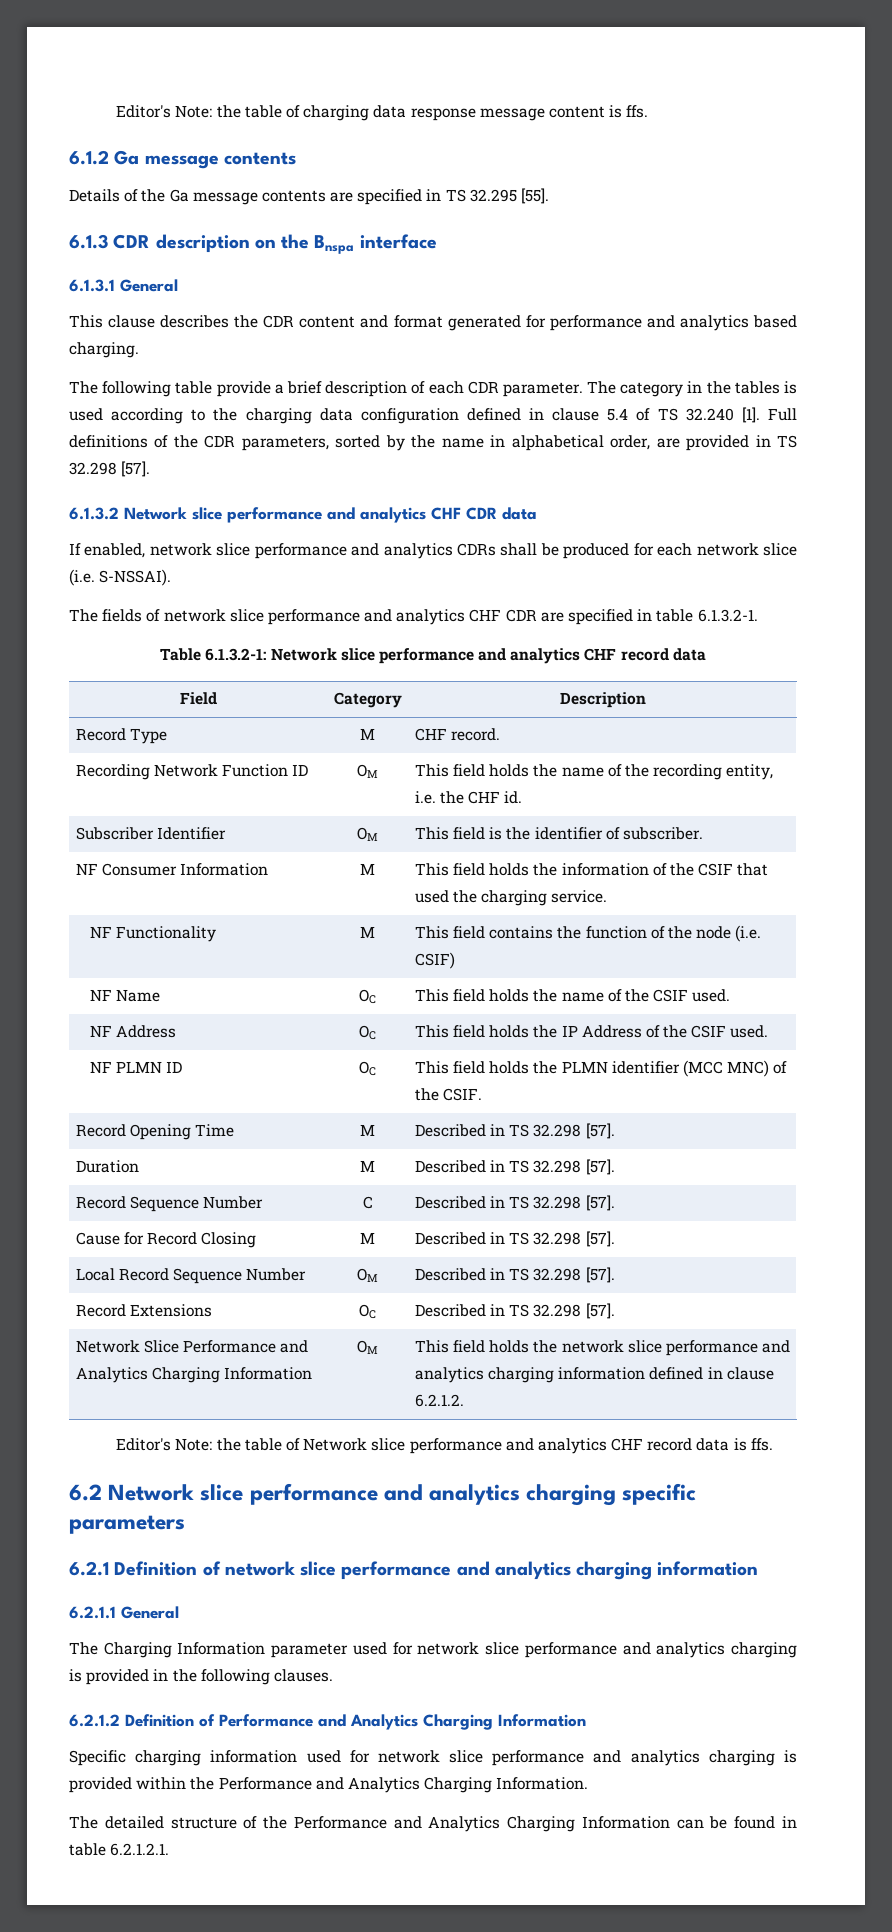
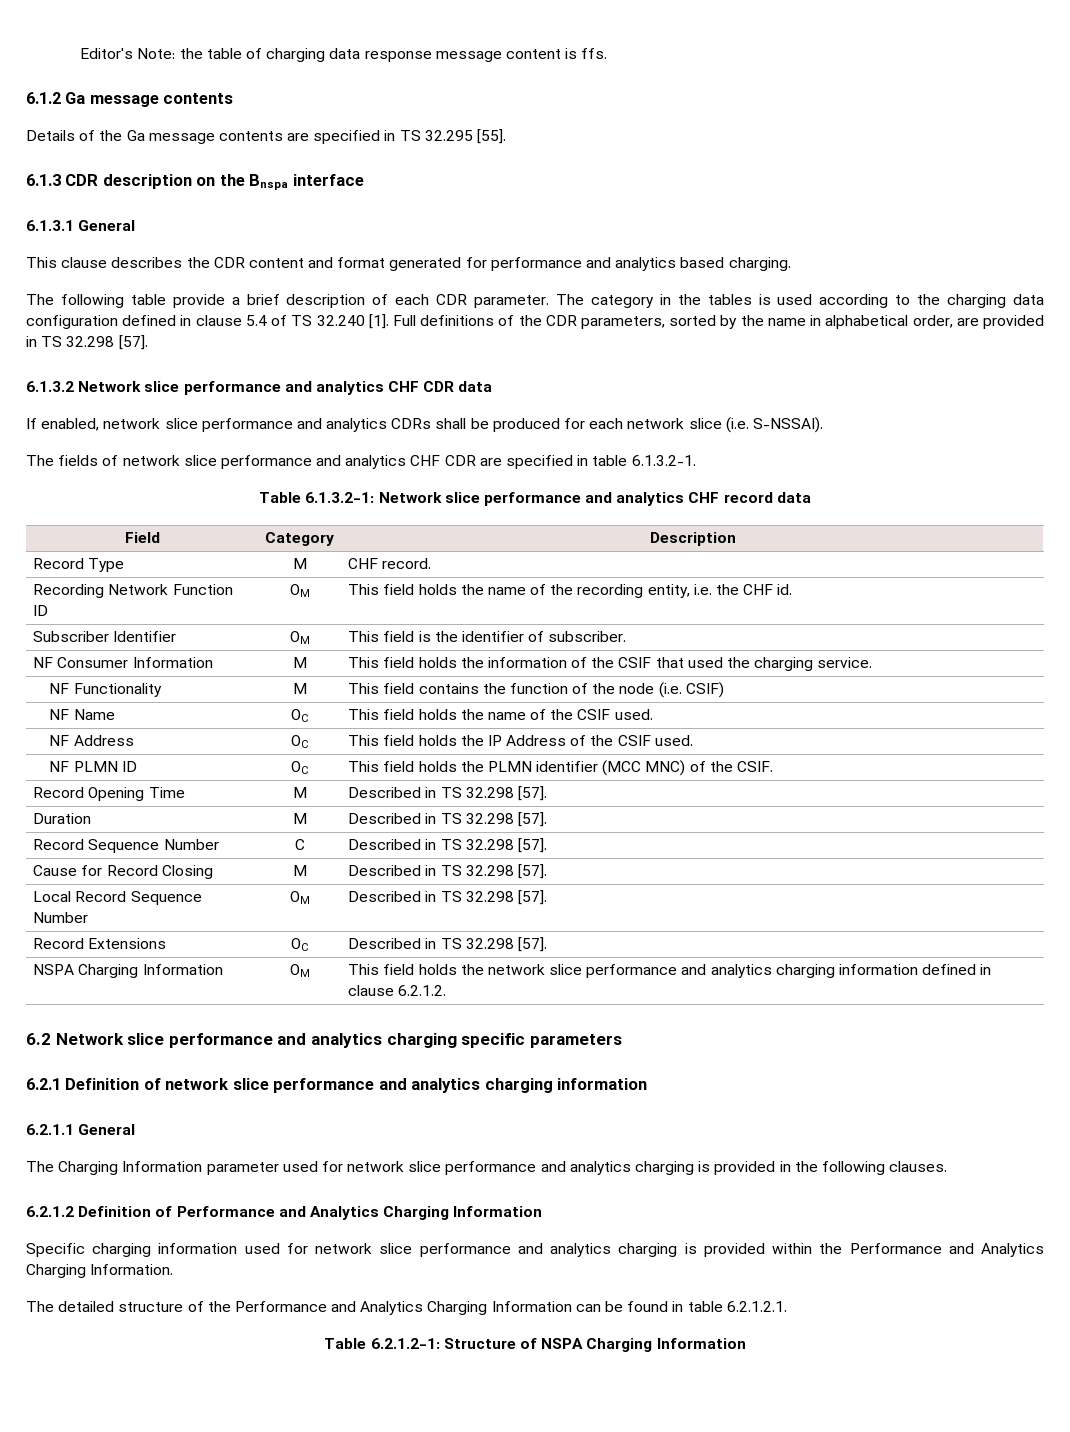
- Network Slice Performance and Analytics Charging Information | OM | This field holds the network slice performance and analytics charging information defined in clause 6.2.1.2.
+ NSPA Charging Information | OM | This field holds the network slice performance and analytics charging information defined in clause 6.2.1.2.
- Editor's Note: the table of Network slice performance and analytics CHF record data is ffs.
+ Table 6.2.1.2-1: Structure of NSPA Charging Information

